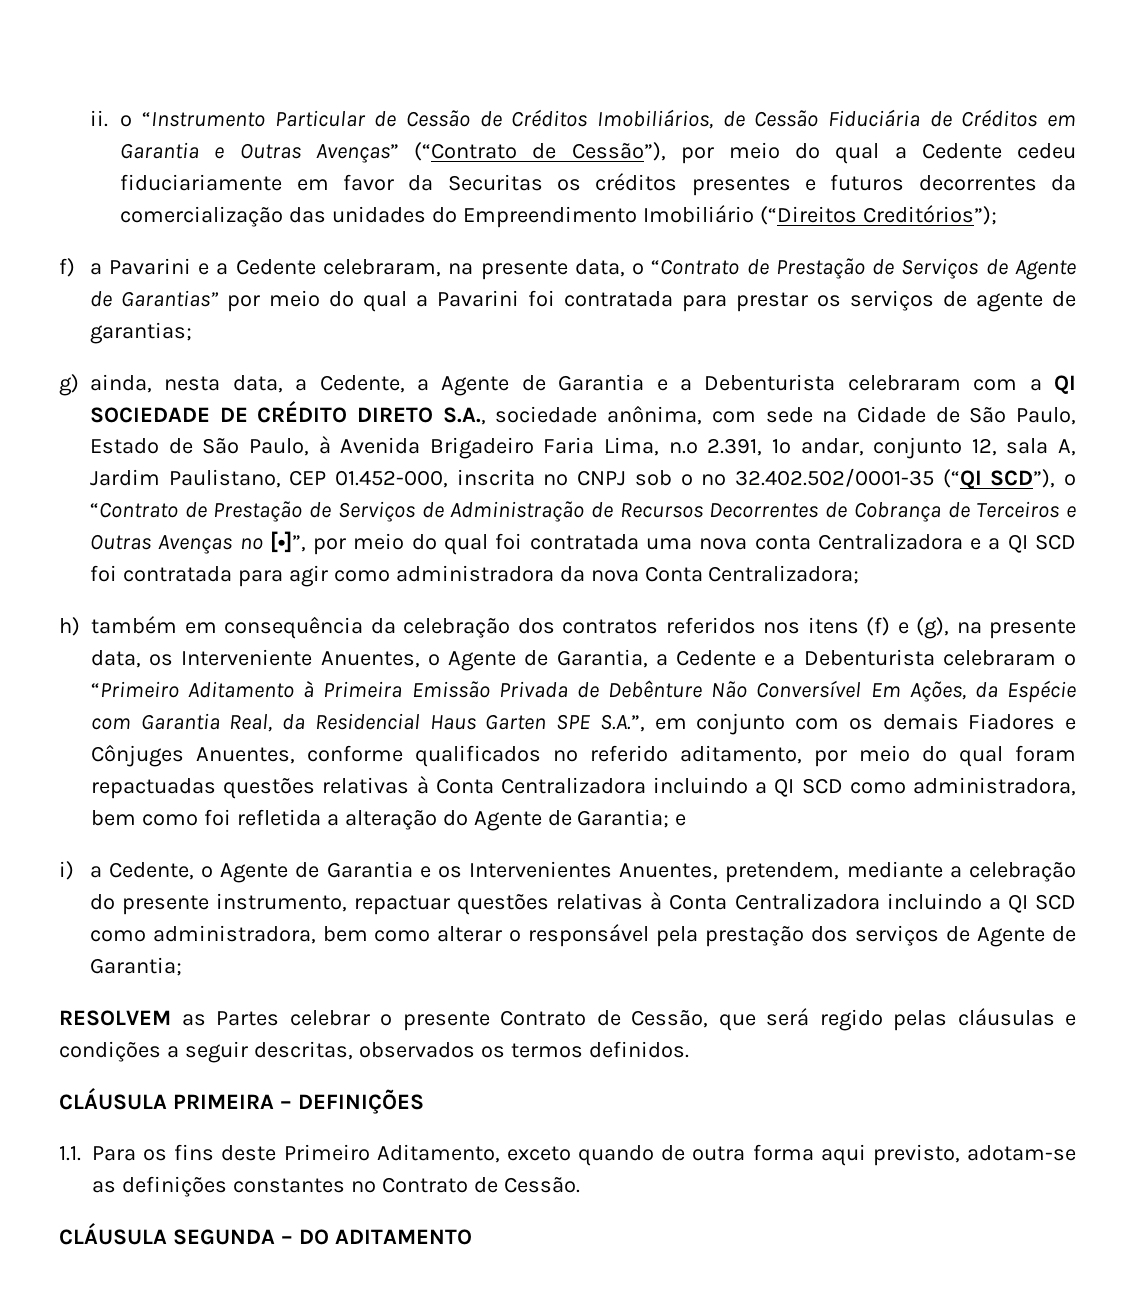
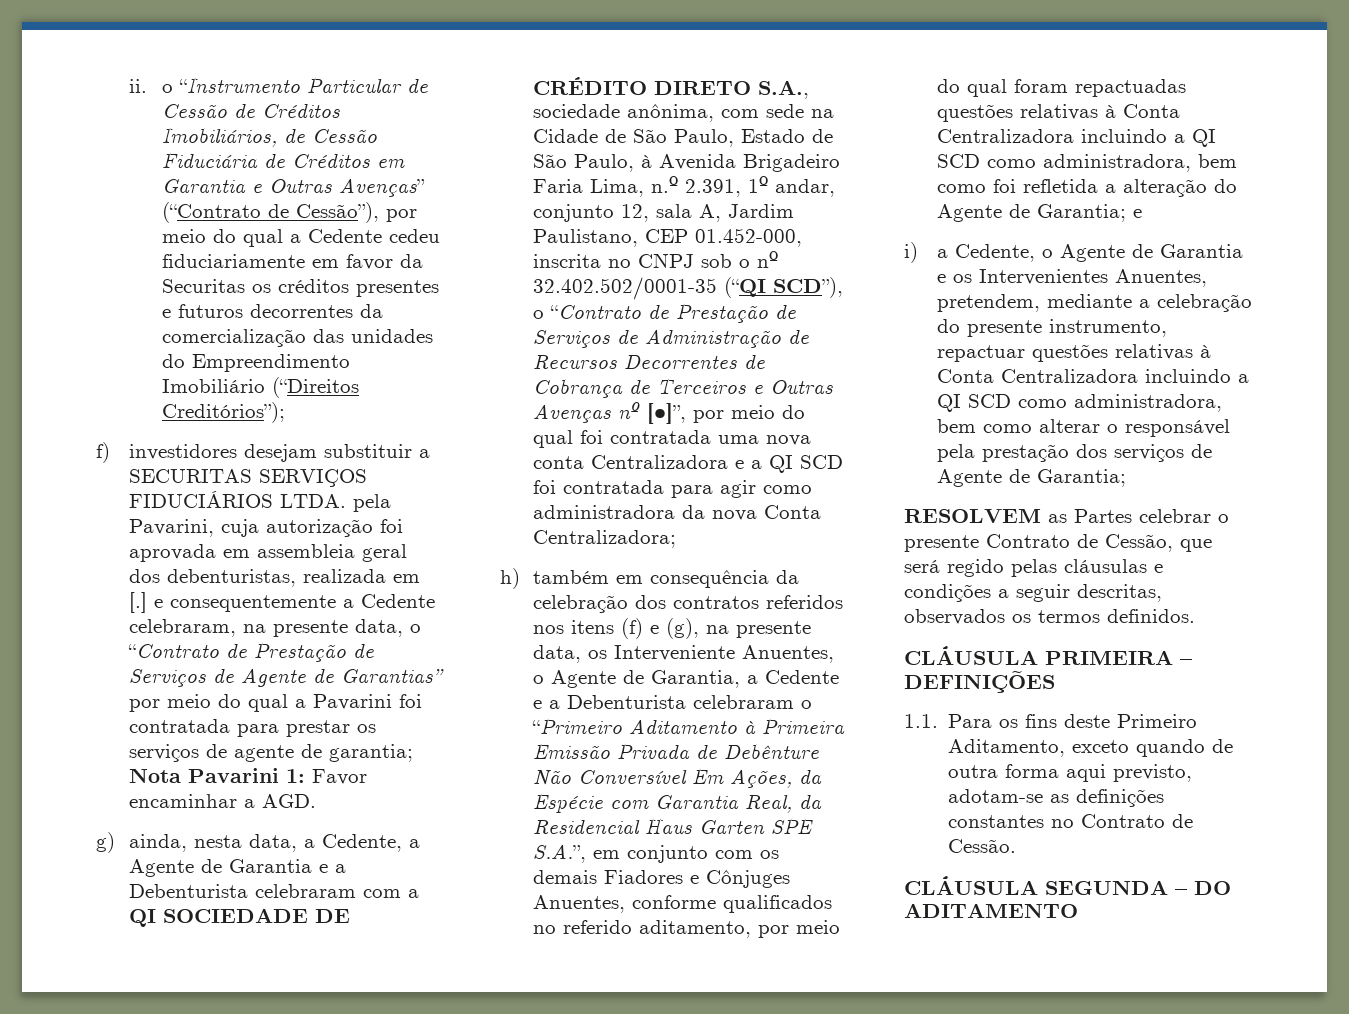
- f) a Pavarini e a Cedente celebraram, na presente data, o “Contrato de Prestação de Serviços de Agente de Garantias” por meio do qual a Pavarini foi contratada para prestar os serviços de agente de garantias;
+ f) investidores desejam substituir a SECURITAS SERVIÇOS FIDUCIÁRIOS LTDA. pela Pavarini, cuja autorização foi aprovada em assembleia geral dos debenturistas, realizada em [.] e consequentemente a Cedente celebraram, na presente data, o “Contrato de Prestação de Serviços de Agente de Garantias” por meio do qual a Pavarini foi contratada para prestar os serviços de agente de garantia; Nota Pavarini 1: Favor encaminhar a AGD.

